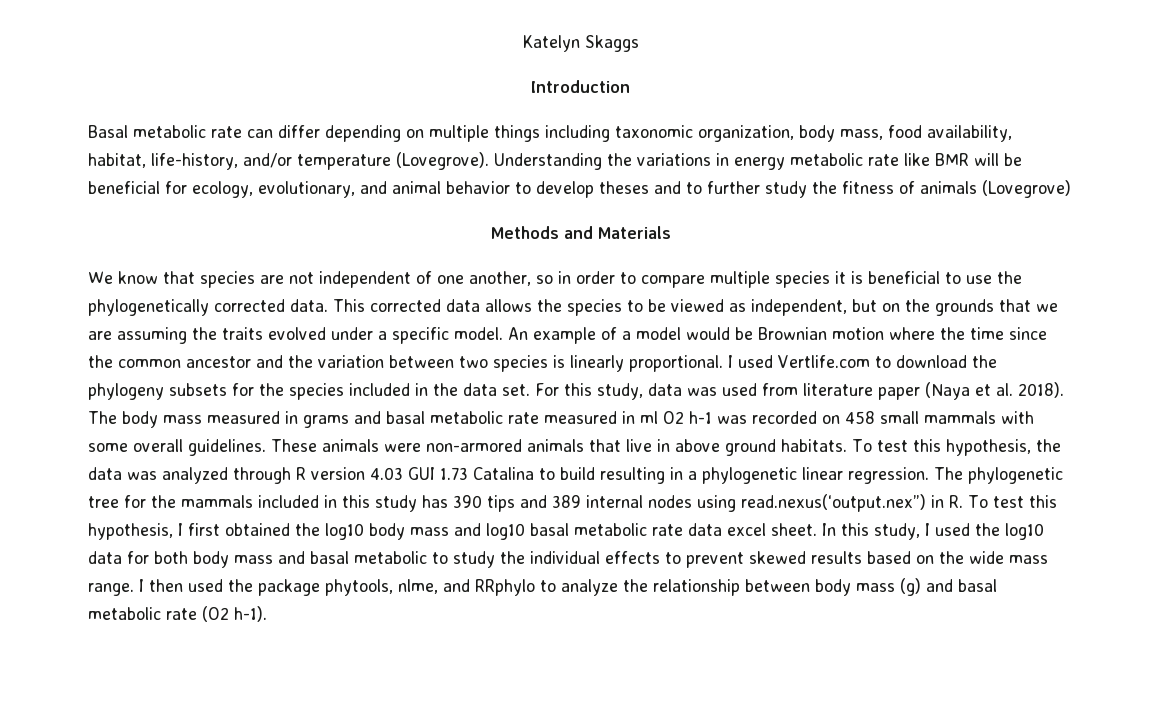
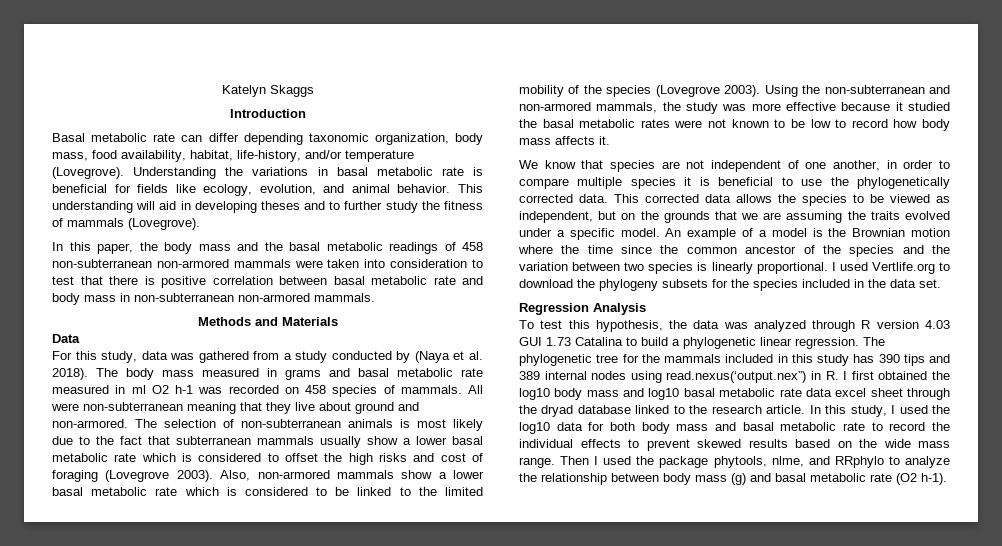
- Basal metabolic rate can differ depending on multiple things including taxonomic organization, body mass, food availability, habitat, life-history, and/or temperature (Lovegrove).
+ Basal metabolic rate can differ depending taxonomic organization, body mass, food availability, habitat, life-history, and/or temperature (Lovegrove).
- Understanding the variations in energy metabolic rate like BMR will be beneficial for ecology, evolutionary, and animal behavior to develop theses and to further study the fitness of animals (Lovegrove)
+ Understanding the variations in basal metabolic rate is beneficial for fields like ecology, evolution, and animal behavior. This understanding will aid in developing theses and to further study the fitness of mammals (Lovegrove).
+ In this paper, the body mass and the basal metabolic readings of 458 non-subterranean non-armored mammals were taken into consideration to test that there is positive correlation between basal metabolic rate and body mass in non-subterranean non-armored mammals.
  Methods and Materials
+ Data
+ For this study, data was gathered from a study conducted by (Naya et al. 2018). The body mass measured in grams and basal metabolic rate measured in ml O2 h-1 was recorded on 458 species of mammals. All were non-subterranean meaning that they live about ground and non-armored. The selection of non-subterranean animals is most likely due to the fact that subterranean mammals usually show a lower basal metabolic rate which is considered to offset the high risks and cost of foraging (Lovegrove 2003). Also, non-armored mammals show a lower basal metabolic rate which is considered to be linked to the limited mobility of the species (Lovegrove 2003). Using the non-subterranean and non-armored mammals, the study was more effective because it studied the basal metabolic rates were not known to be low to record how body mass affects it.
- We know that species are not independent of one another, so in order to compare multiple species it is beneficial to use the phylogenetically corrected data.
+ We know that species are not independent of one another, in order to compare multiple species it is beneficial to use the phylogenetically corrected data.
- An example of a model would be Brownian motion where the time since the common ancestor and the variation between two species is linearly proportional.
+ An example of a model is the Brownian motion where the time since the common ancestor of the species and the variation between two species is linearly proportional.
- I used Vertlife.com to download the phylogeny subsets for the species included in the data set. For this study, data was used from literature paper (Naya et al. 2018). The body mass measured in grams and basal metabolic rate measured in ml O2 h-1 was recorded on 458 small mammals with some overall guidelines. These animals were non-armored animals that live in above ground habitats. To test this hypothesis, the data was analyzed through R version 4.03 GUI 1.73 Catalina to build resulting in a phylogenetic linear regression.
+ I used Vertlife.org to download the phylogeny subsets for the species included in the data set.
+ Regression Analysis
+ To test this hypothesis, the data was analyzed through R version 4.03 GUI 1.73 Catalina to build a phylogenetic linear regression.
- The phylogenetic tree for the mammals included in this study has 390 tips and 389 internal nodes using read.nexus(‘output.nex”) in R. To test this hypothesis, I first obtained the log10 body mass and log10 basal metabolic rate data excel sheet.
+ The phylogenetic tree for the mammals included in this study has 390 tips and 389 internal nodes using read.nexus(‘output.nex”) in R. I first obtained the log10 body mass and log10 basal metabolic rate data excel sheet through the dryad database linked to the research article.
- In this study, I used the log10 data for both body mass and basal metabolic to study the individual effects to prevent skewed results based on the wide mass range.
+ In this study, I used the log10 data for both body mass and basal metabolic rate to record the individual effects to prevent skewed results based on the wide mass range.
- I then used the package phytools, nlme, and RRphylo to analyze the relationship between body mass (g) and basal metabolic rate (O2 h-1).
+ Then I used the package phytools, nlme, and RRphylo to analyze the relationship between body mass (g) and basal metabolic rate (O2 h-1).

